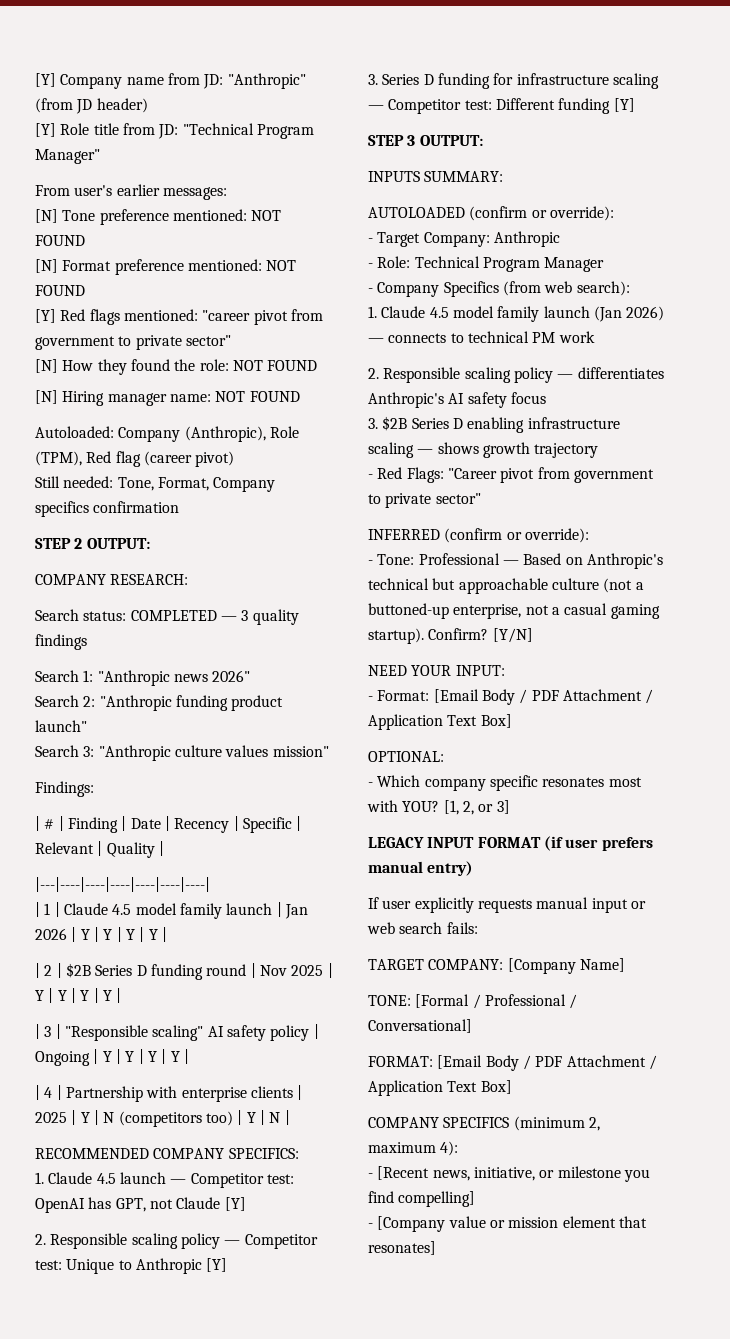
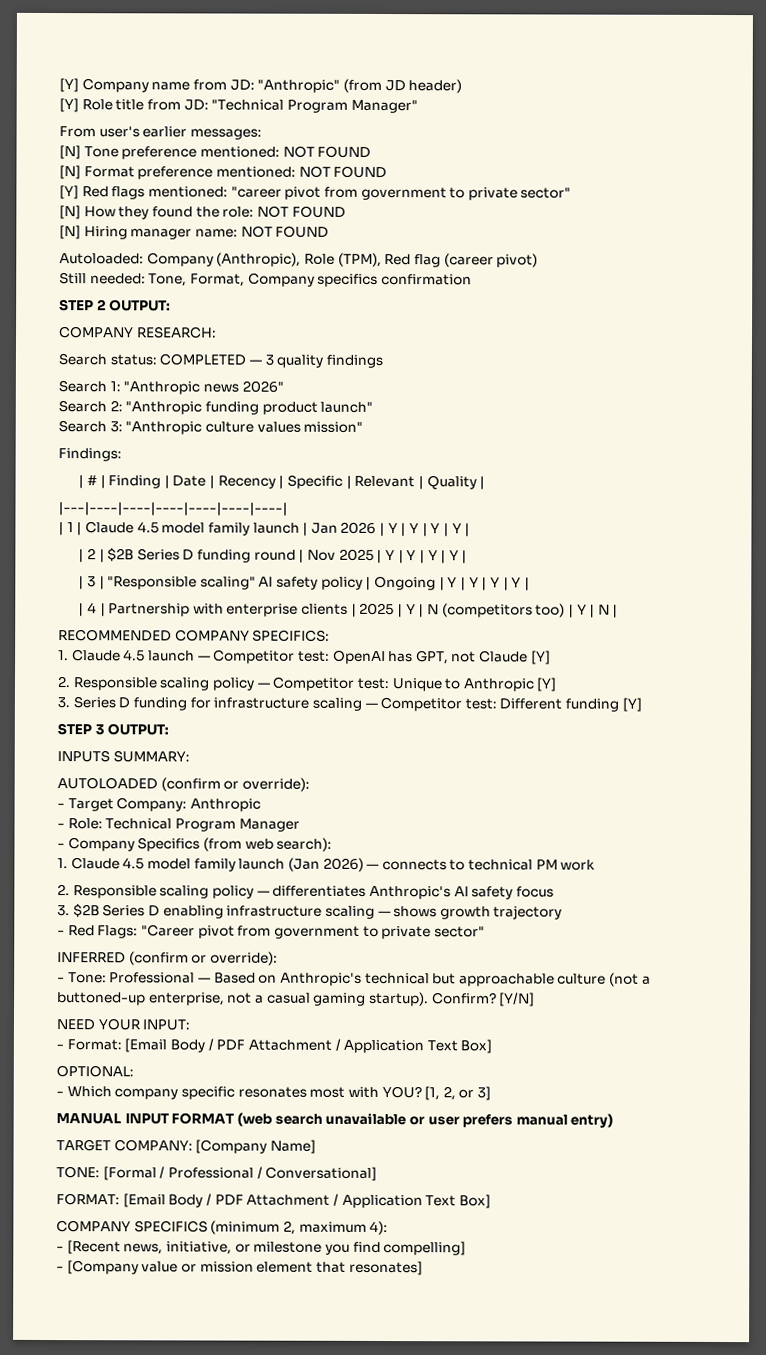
- LEGACY INPUT FORMAT (if user prefers manual entry)
+ MANUAL INPUT FORMAT (web search unavailable or user prefers manual entry)
- If user explicitly requests manual input or web search fails:

